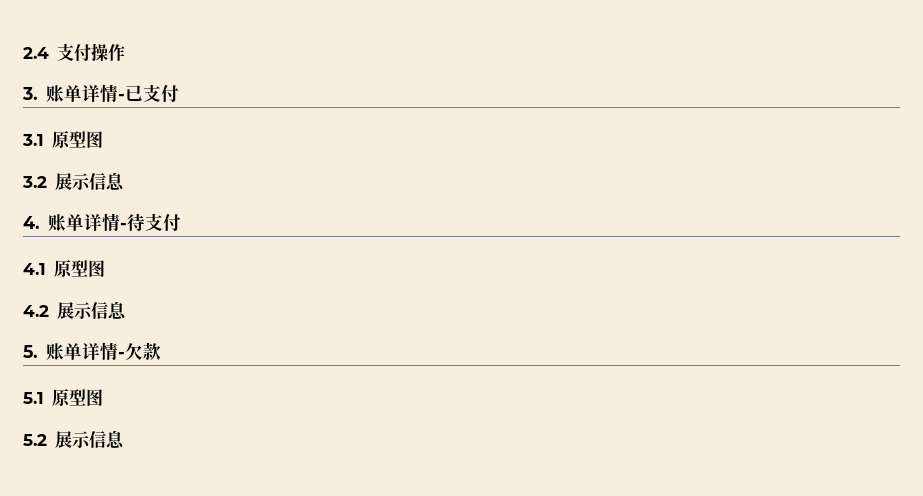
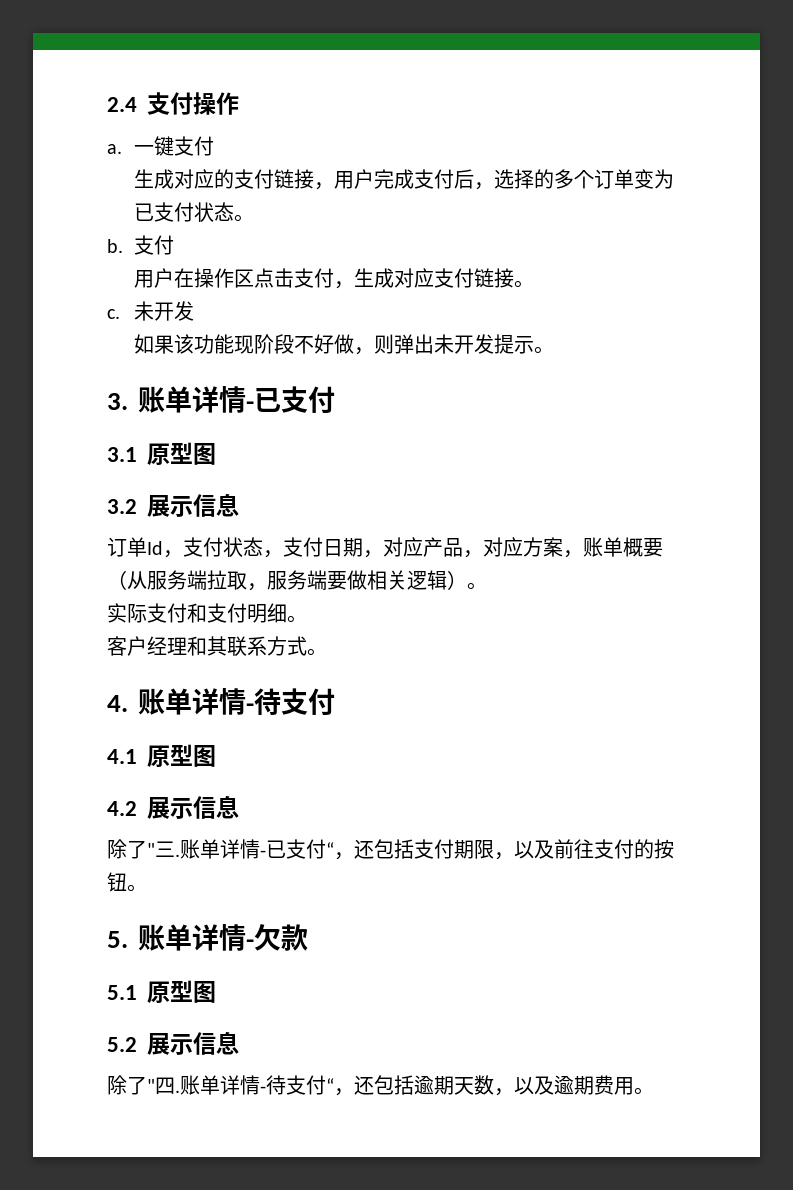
+ a.一键支付
+ 生成对应的支付链接，用户完成支付后，选择的多个订单变为已支付状态。
+ b.支付
+ 用户在操作区点击支付，生成对应支付链接。
+ c.未开发
+ 如果该功能现阶段不好做，则弹出未开发提示。
+ 订单Id，支付状态，支付日期，对应产品，对应方案，账单概要（从服务端拉取，服务端要做相关逻辑）。
+ 实际支付和支付明细。
+ 客户经理和其联系方式。
+ 除了"三.账单详情-已支付“，还包括支付期限，以及前往支付的按钮。
+ 除了"四.账单详情-待支付“，还包括逾期天数，以及逾期费用。

